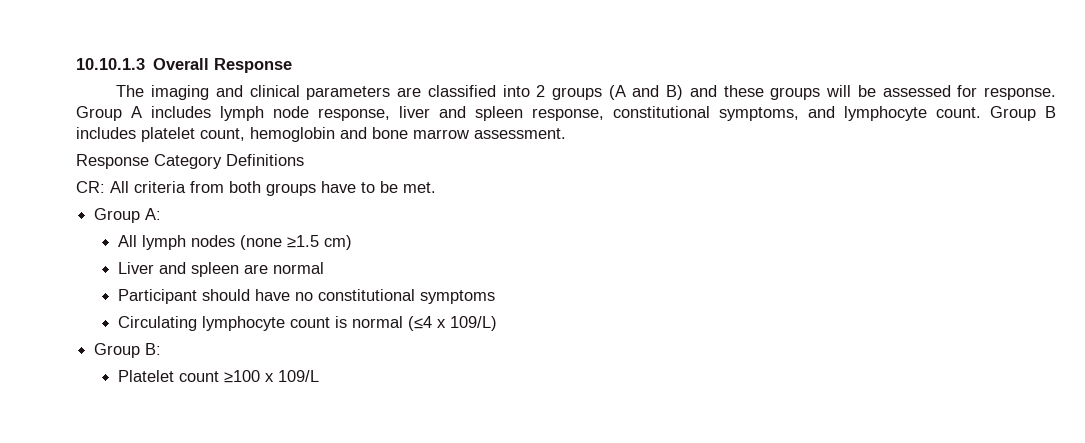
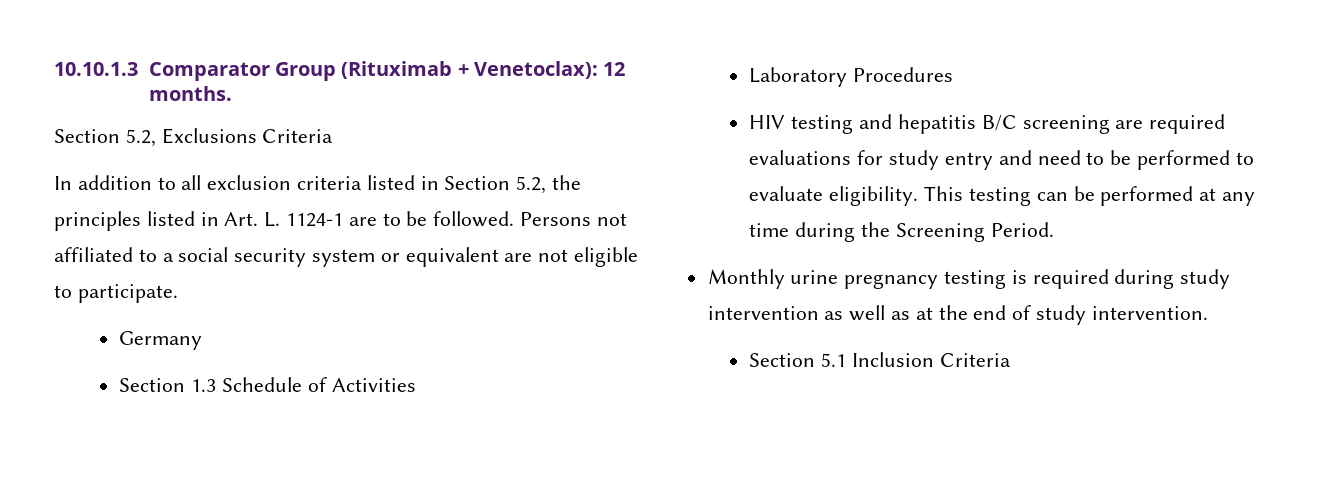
- 10.10.1.3 Overall Response
- The imaging and clinical parameters are classified into 2 groups (A and B) and these groups will be assessed for response. Group A includes lymph node response, liver and spleen response, constitutional symptoms, and lymphocyte count. Group B includes platelet count, hemoglobin and bone marrow assessment.
- Response Category Definitions
- CR: All criteria from both groups have to be met.
- Group A:
- All lymph nodes (none ≥1.5 cm)
- Liver and spleen are normal
- Participant should have no constitutional symptoms
- Circulating lymphocyte count is normal (≤4 x 109/L)
- Group B:
- Platelet count ≥100 x 109/L
+ 10.10.1.3 Comparator Group (Rituximab + Venetoclax): 12 months.
+ Section 5.2, Exclusions Criteria
+ In addition to all exclusion criteria listed in Section 5.2, the principles listed in Art. L. 1124-1 are to be followed. Persons not affiliated to a social security system or equivalent are not eligible to participate.
+ Germany
+ Section 1.3 Schedule of Activities
+ Laboratory Procedures
+ HIV testing and hepatitis B/C screening are required evaluations for study entry and need to be performed to evaluate eligibility. This testing can be performed at any time during the Screening Period.
+ Monthly urine pregnancy testing is required during study intervention as well as at the end of study intervention.
+ Section 5.1 Inclusion Criteria

